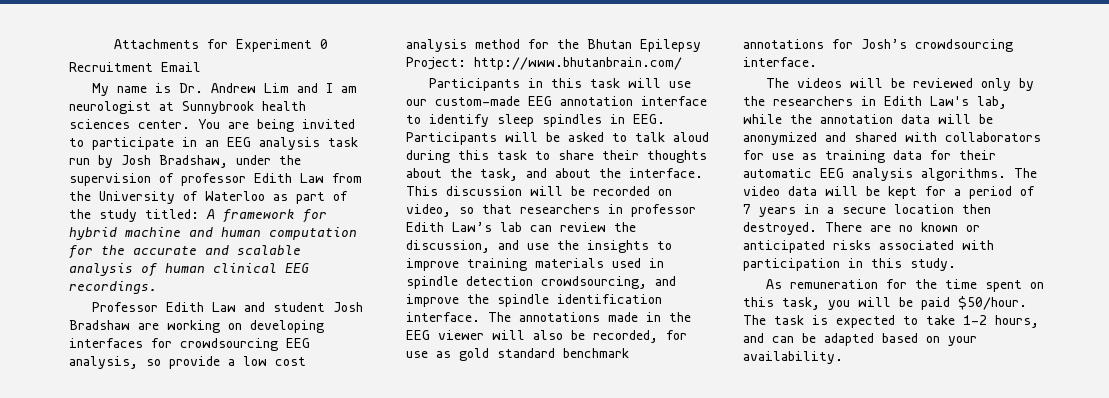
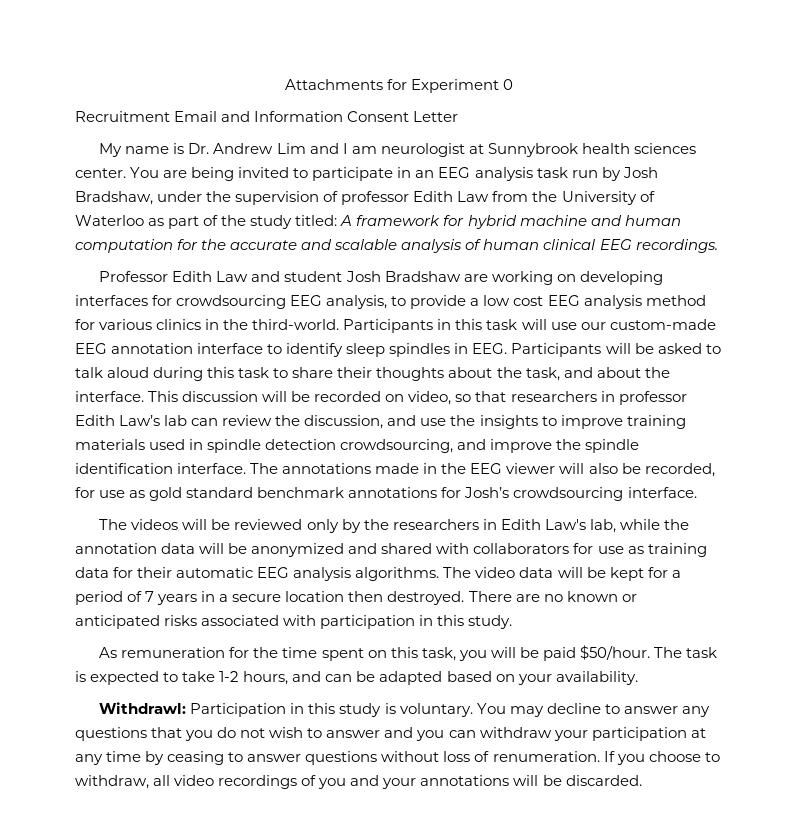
- Recruitment Email
+ Recruitment Email and Information Consent Letter
- Professor Edith Law and student Josh Bradshaw are working on developing interfaces for crowdsourcing EEG analysis, so provide a low cost analysis method for the Bhutan Epilepsy Project: http://www.bhutanbrain.com/
- Participants in this task will use our custom-made EEG annotation interface to identify sleep spindles in EEG. Participants will be asked to talk aloud during this task to share their thoughts about the task, and about the interface.
+ Professor Edith Law and student Josh Bradshaw are working on developing interfaces for crowdsourcing EEG analysis, to provide a low cost EEG analysis method for various clinics in the third-world. Participants in this task will use our custom-made EEG annotation interface to identify sleep spindles in EEG. Participants will be asked to talk aloud during this task to share their thoughts about the task, and about the interface.
+ Withdrawl: Participation in this study is voluntary. You may decline to answer any questions that you do not wish to answer and you can withdraw your participation at any time by ceasing to answer questions without loss of renumeration. If you choose to withdraw, all video recordings of you and your annotations will be discarded.

